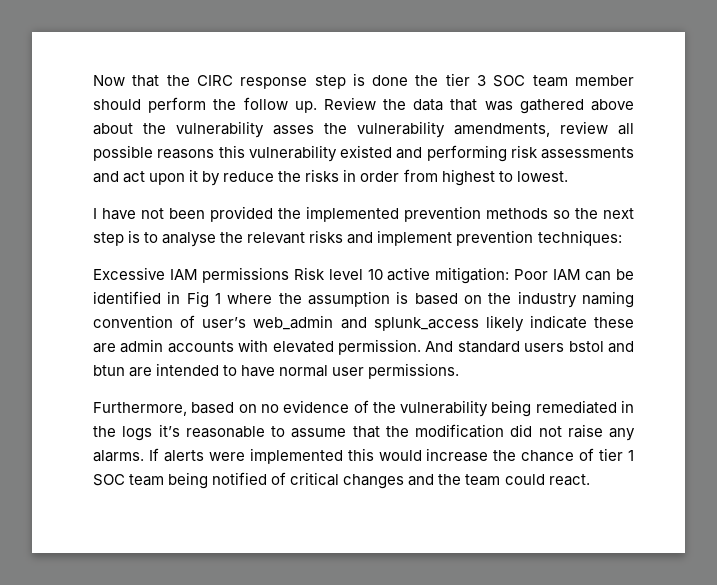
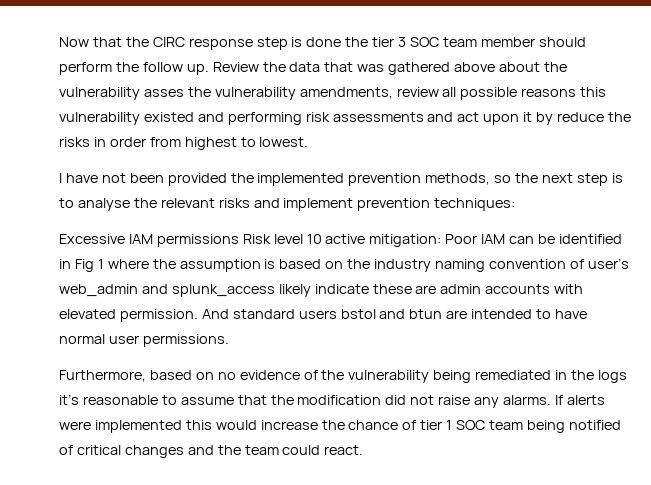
- I have not been provided the implemented prevention methods so the next step is to analyse the relevant risks and implement prevention techniques:
+ I have not been provided the implemented prevention methods, so the next step is to analyse the relevant risks and implement prevention techniques:

